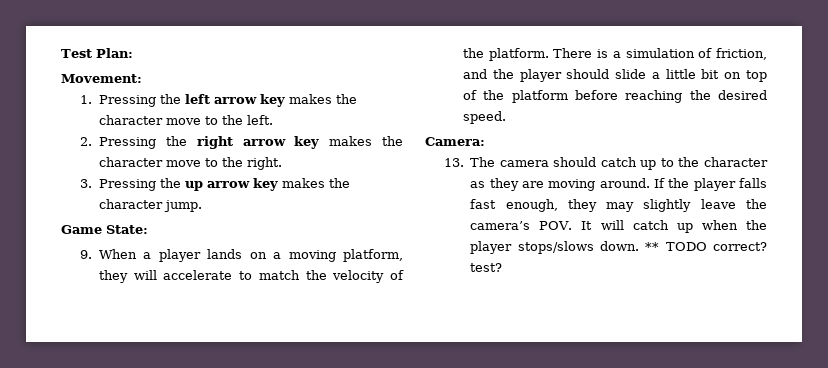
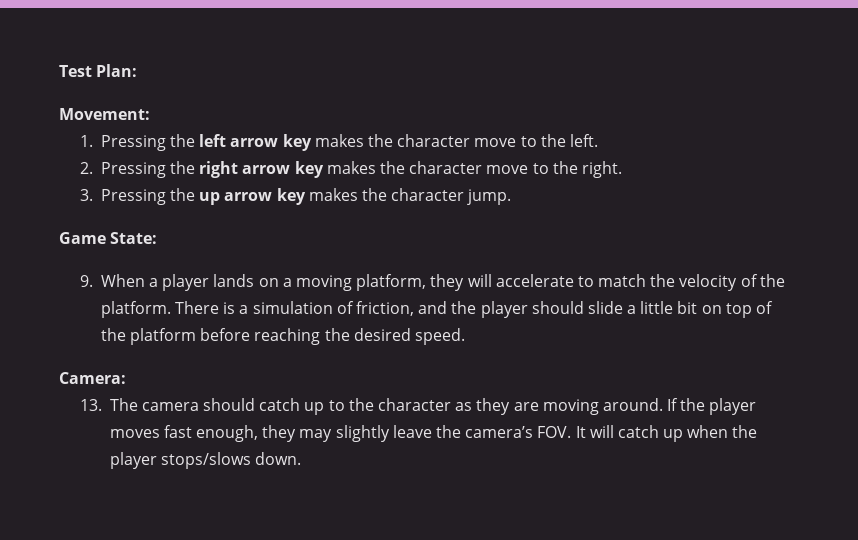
- If the player falls fast enough, they may slightly leave the camera’s POV. It will catch up when the player stops/slows down. ** TODO correct? test?
+ If the player moves fast enough, they may slightly leave the camera’s FOV. It will catch up when the player stops/slows down.

